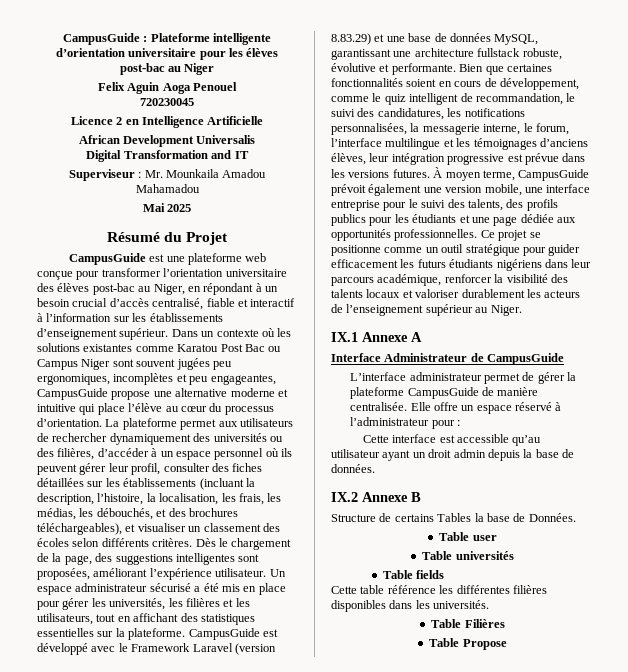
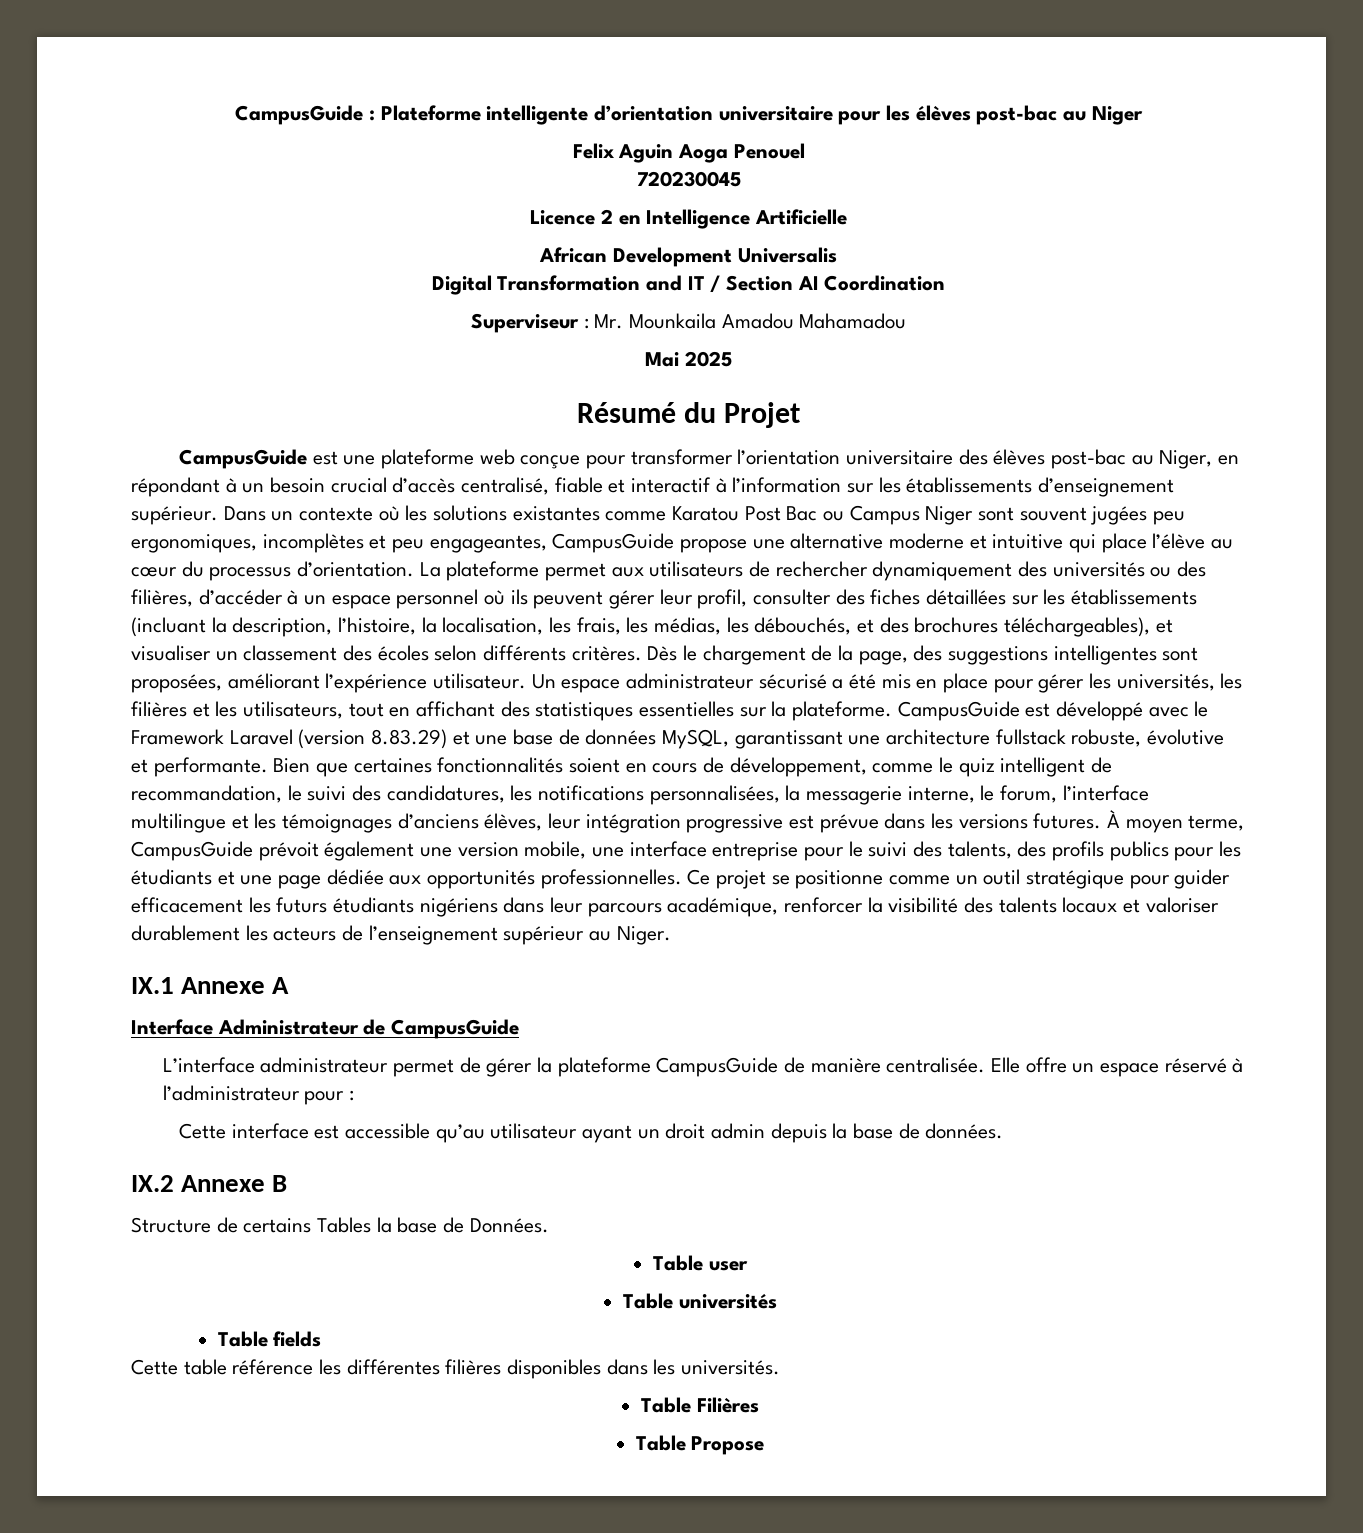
- Digital Transformation and IT
+ Digital Transformation and IT / Section AI Coordination

